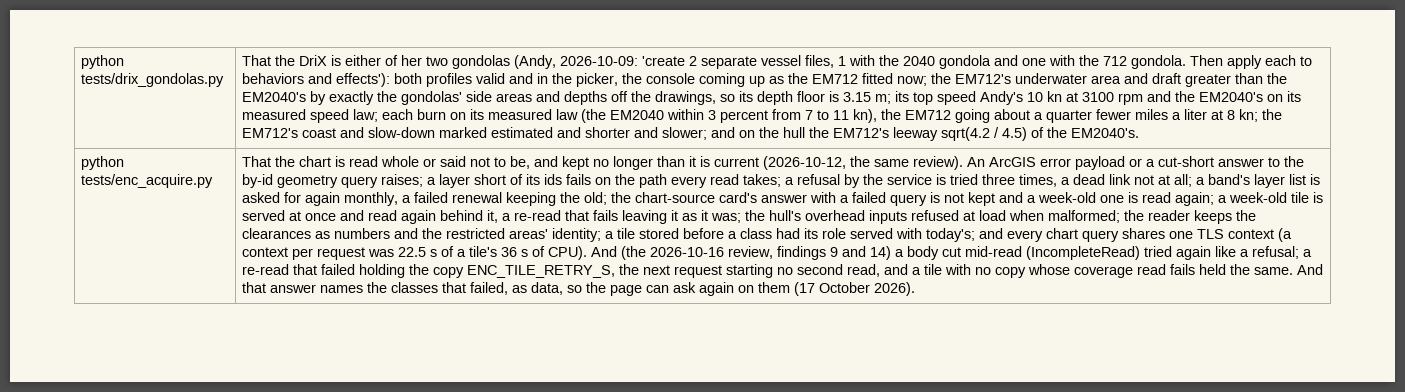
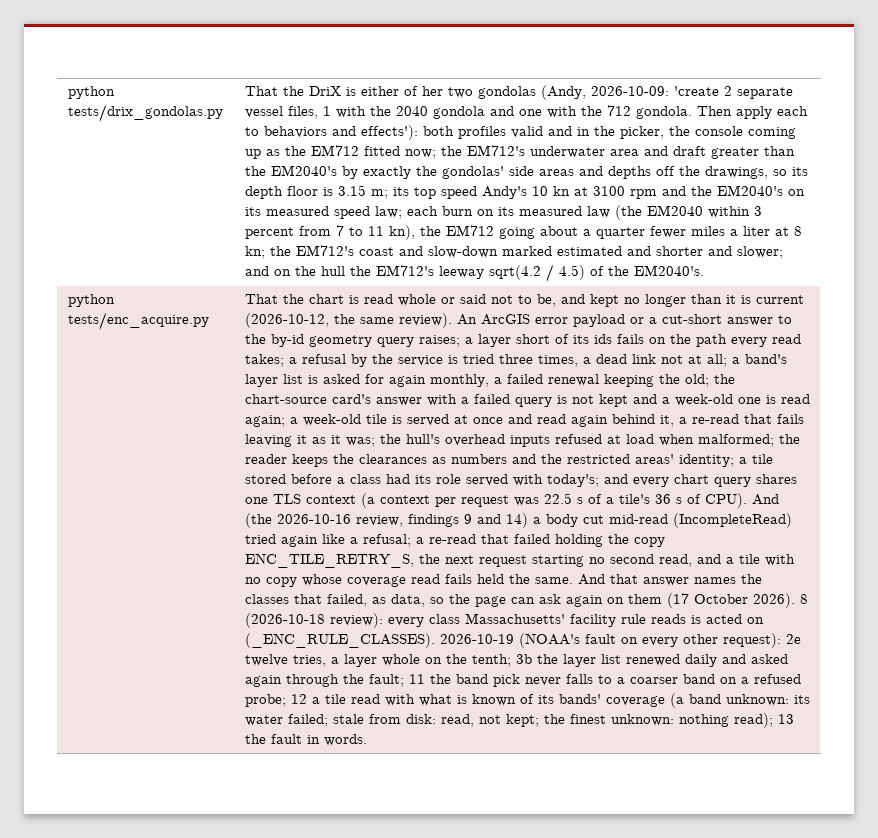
+ 8 (2026-10-18 review): every class Massachusetts' facility rule reads is acted on (_ENC_RULE_CLASSES). 2026-10-19 (NOAA's fault on every other request): 2e twelve tries, a layer whole on the tenth; 3b the layer list renewed daily and asked again through the fault; 11 the band pick never falls to a coarser band on a refused probe; 12 a tile read with what is known of its bands' coverage (a band unknown: its water failed; stale from disk: read, not kept; the finest unknown: nothing read); 13 the fault in words.

